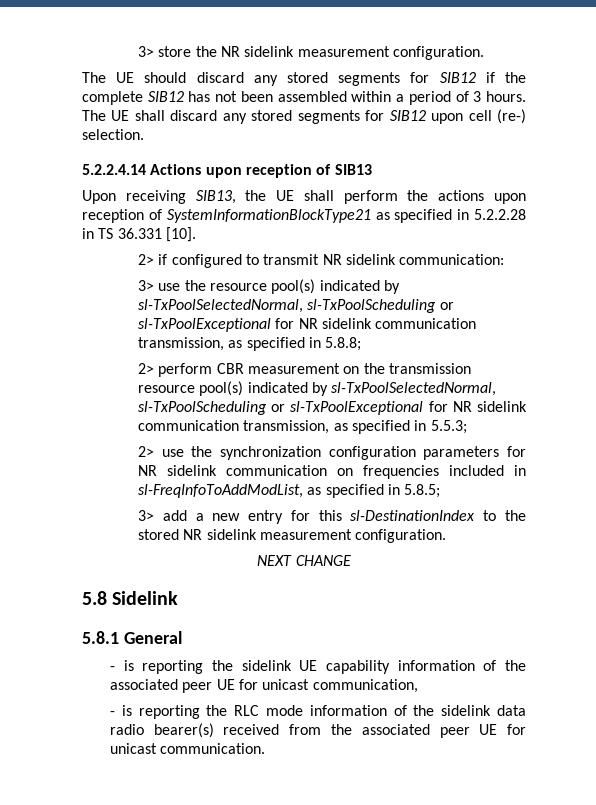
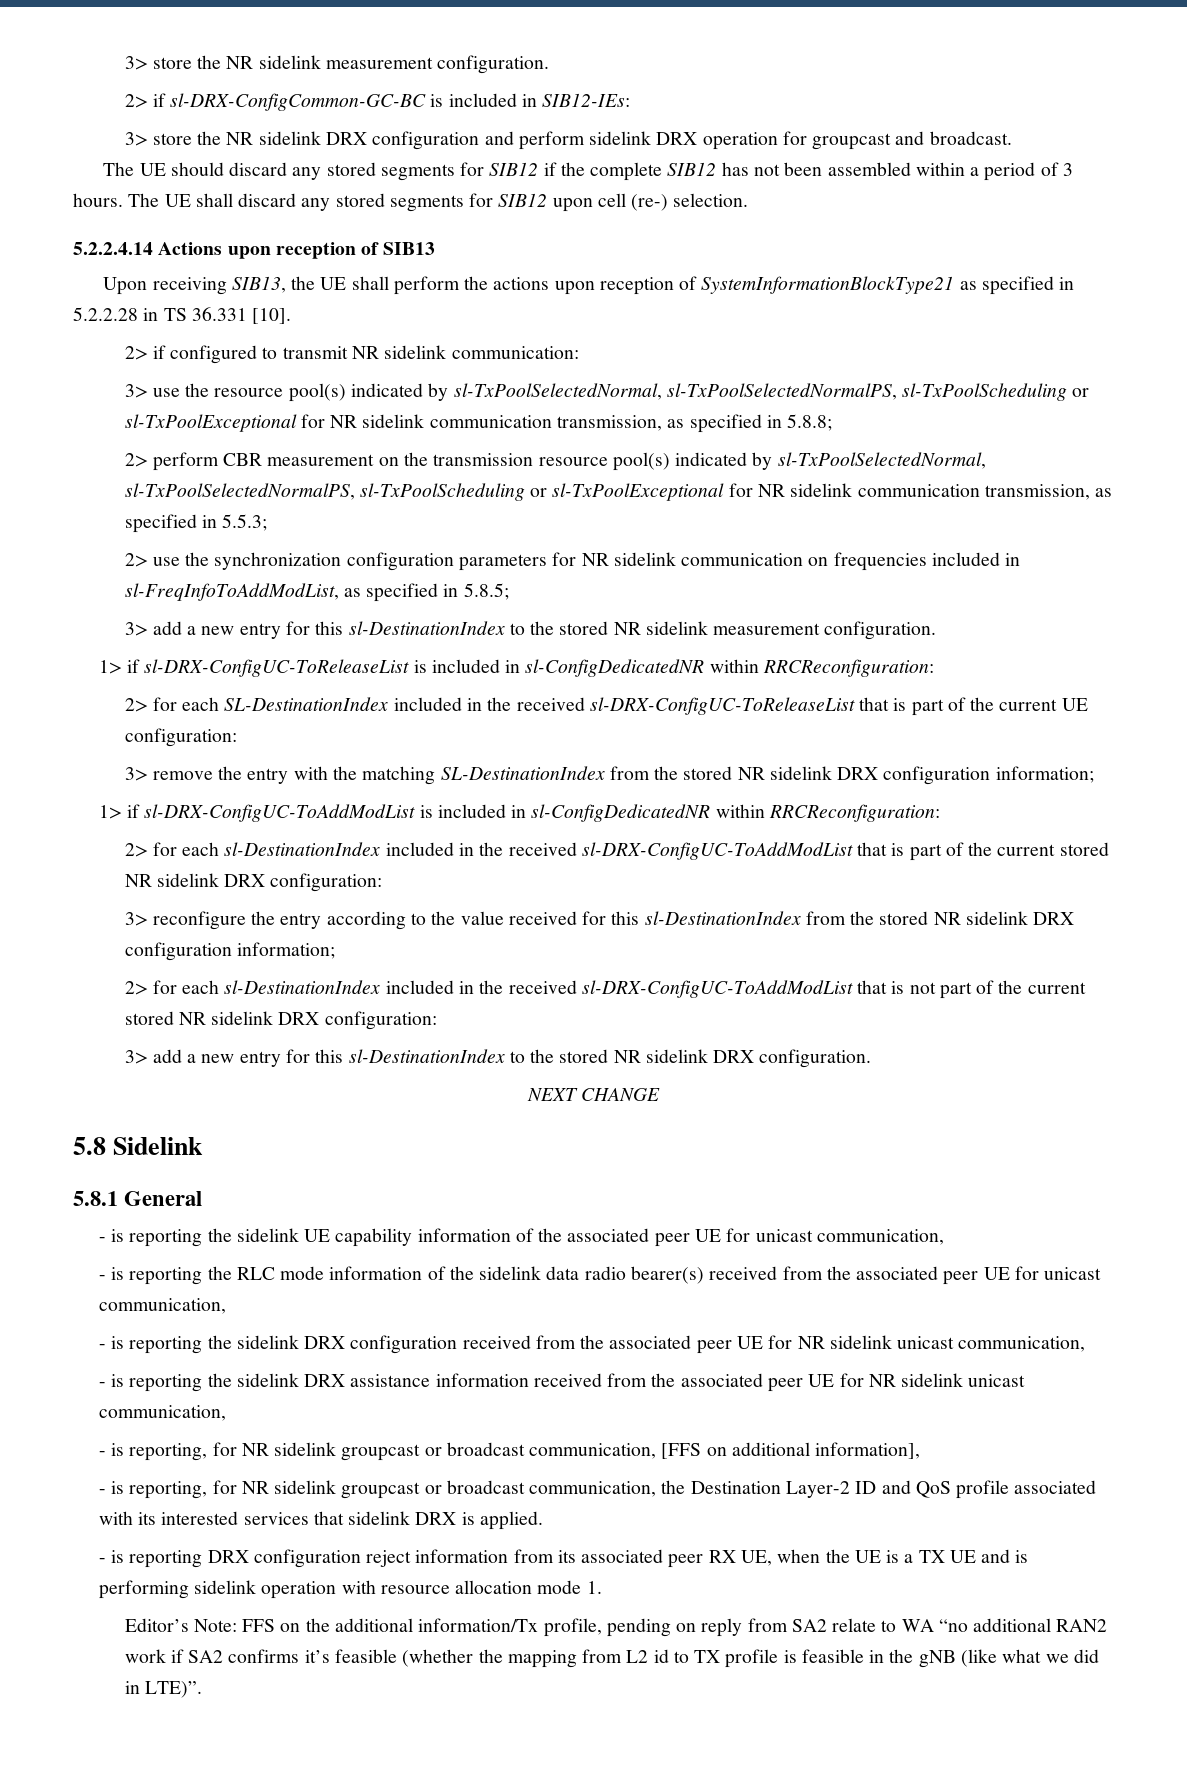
+ 2> if sl-DRX-ConfigCommon-GC-BC is included in SIB12-IEs:
+ 3> store the NR sidelink DRX configuration and perform sidelink DRX operation for groupcast and broadcast.
- 3> use the resource pool(s) indicated by sl-TxPoolSelectedNormal, sl-TxPoolScheduling or sl-TxPoolExceptional for NR sidelink communication transmission, as specified in 5.8.8;
+ 3> use the resource pool(s) indicated by sl-TxPoolSelectedNormal, sl-TxPoolSelectedNormalPS, sl-TxPoolScheduling or sl-TxPoolExceptional for NR sidelink communication transmission, as specified in 5.8.8;
- 2> perform CBR measurement on the transmission resource pool(s) indicated by sl-TxPoolSelectedNormal, sl-TxPoolScheduling or sl-TxPoolExceptional for NR sidelink communication transmission, as specified in 5.5.3;
+ 2> perform CBR measurement on the transmission resource pool(s) indicated by sl-TxPoolSelectedNormal, sl-TxPoolSelectedNormalPS, sl-TxPoolScheduling or sl-TxPoolExceptional for NR sidelink communication transmission, as specified in 5.5.3;
+ 1> if sl-DRX-ConfigUC-ToReleaseList is included in sl-ConfigDedicatedNR within RRCReconfiguration:
+ 2> for each SL-DestinationIndex included in the received sl-DRX-ConfigUC-ToReleaseList that is part of the current UE configuration:
+ 3> remove the entry with the matching SL-DestinationIndex from the stored NR sidelink DRX configuration information;
+ 1> if sl-DRX-ConfigUC-ToAddModList is included in sl-ConfigDedicatedNR within RRCReconfiguration:
+ 2> for each sl-DestinationIndex included in the received sl-DRX-ConfigUC-ToAddModList that is part of the current stored NR sidelink DRX configuration:
+ 3> reconfigure the entry according to the value received for this sl-DestinationIndex from the stored NR sidelink DRX configuration information;
+ 2> for each sl-DestinationIndex included in the received sl-DRX-ConfigUC-ToAddModList that is not part of the current stored NR sidelink DRX configuration:
+ 3> add a new entry for this sl-DestinationIndex to the stored NR sidelink DRX configuration.
- - is reporting the RLC mode information of the sidelink data radio bearer(s) received from the associated peer UE for unicast communication.
+ - is reporting the RLC mode information of the sidelink data radio bearer(s) received from the associated peer UE for unicast communication,
+ - is reporting the sidelink DRX configuration received from the associated peer UE for NR sidelink unicast communication,
+ - is reporting the sidelink DRX assistance information received from the associated peer UE for NR sidelink unicast communication,
+ - is reporting, for NR sidelink groupcast or broadcast communication, [FFS on additional information],
+ - is reporting, for NR sidelink groupcast or broadcast communication, the Destination Layer-2 ID and QoS profile associated with its interested services that sidelink DRX is applied.
+ - is reporting DRX configuration reject information from its associated peer RX UE, when the UE is a TX UE and is performing sidelink operation with resource allocation mode 1.
+ Editor’s Note: FFS on the additional information/Tx profile, pending on reply from SA2 relate to WA “no additional RAN2 work if SA2 confirms it’s feasible (whether the mapping from L2 id to TX profile is feasible in the gNB (like what we did in LTE)”.

